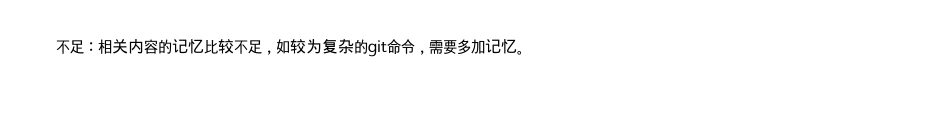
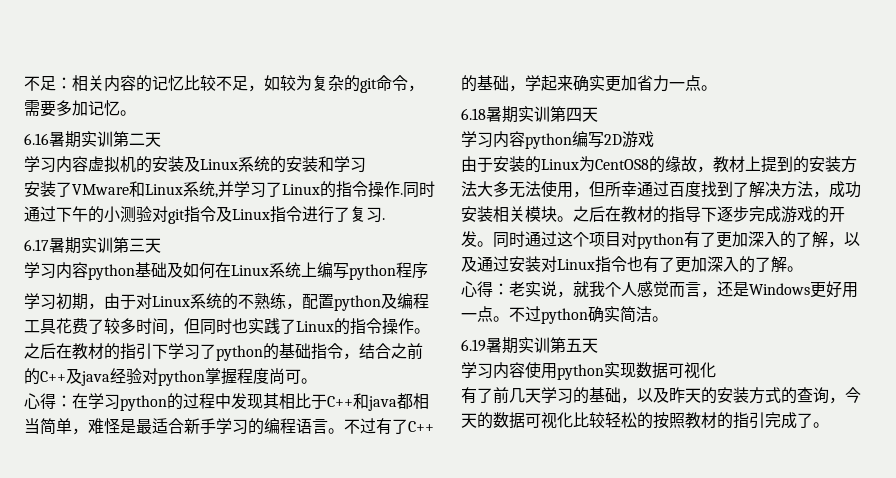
+ 6.16暑期实训第二天
+ 学习内容虚拟机的安装及Linux系统的安装和学习
+ 安装了VMware和Linux系统,并学习了Linux的指令操作.同时通过下午的小测验对git指令及Linux指令进行了复习.
+ 6.17暑期实训第三天
+ 学习内容python基础及如何在Linux系统上编写python程序
+ 学习初期，由于对Linux系统的不熟练，配置python及编程工具花费了较多时间，但同时也实践了Linux的指令操作。之后在教材的指引下学习了python的基础指令，结合之前的C++及java经验对python掌握程度尚可。
+ 心得：在学习python的过程中发现其相比于C++和java都相当简单，难怪是最适合新手学习的编程语言。不过有了C++的基础，学起来确实更加省力一点。
+ 6.18暑期实训第四天
+ 学习内容python编写2D游戏
+ 由于安装的Linux为CentOS8的缘故，教材上提到的安装方法大多无法使用，但所幸通过百度找到了解决方法，成功安装相关模块。之后在教材的指导下逐步完成游戏的开发。同时通过这个项目对python有了更加深入的了解，以及通过安装对Linux指令也有了更加深入的了解。
+ 心得：老实说，就我个人感觉而言，还是Windows更好用一点。不过python确实简洁。
+ 6.19暑期实训第五天
+ 学习内容使用python实现数据可视化
+ 有了前几天学习的基础，以及昨天的安装方式的查询，今天的数据可视化比较轻松的按照教材的指引完成了。

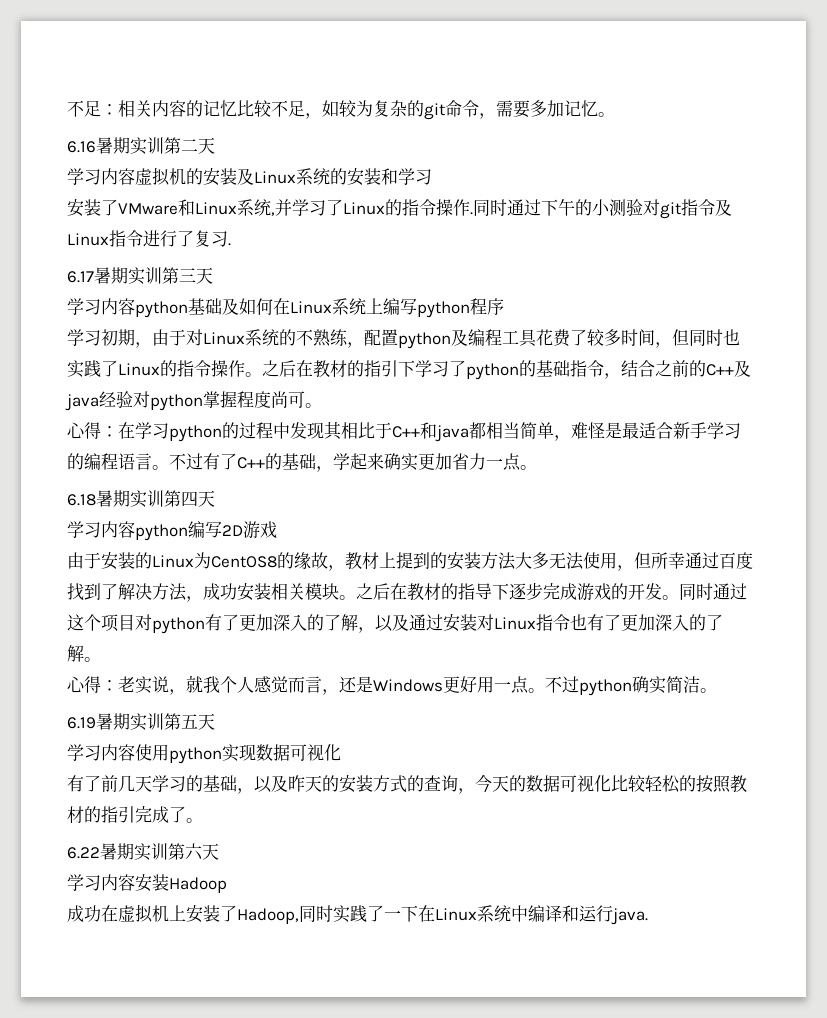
+ 6.22暑期实训第六天
+ 学习内容安装Hadoop
+ 成功在虚拟机上安装了Hadoop,同时实践了一下在Linux系统中编译和运行java.

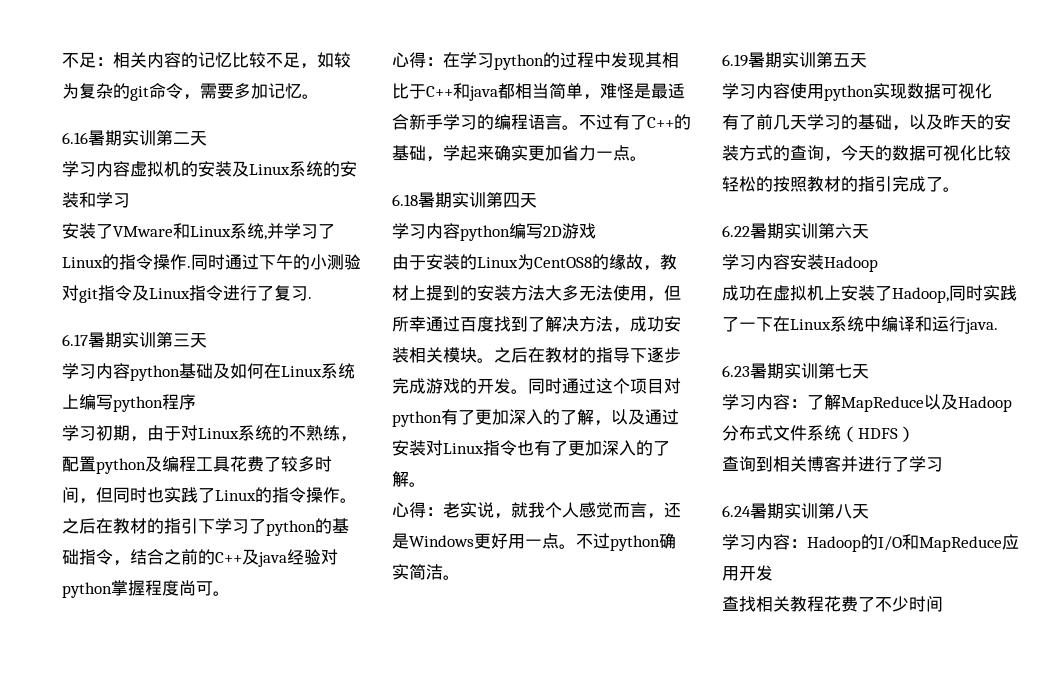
+ 6.23暑期实训第七天
+ 学习内容：了解MapReduce以及Hadoop分布式文件系统（HDFS）
+ 查询到相关博客并进行了学习
+ 6.24暑期实训第八天
+ 学习内容：Hadoop的I/O和MapReduce应用开发
+ 查找相关教程花费了不少时间

